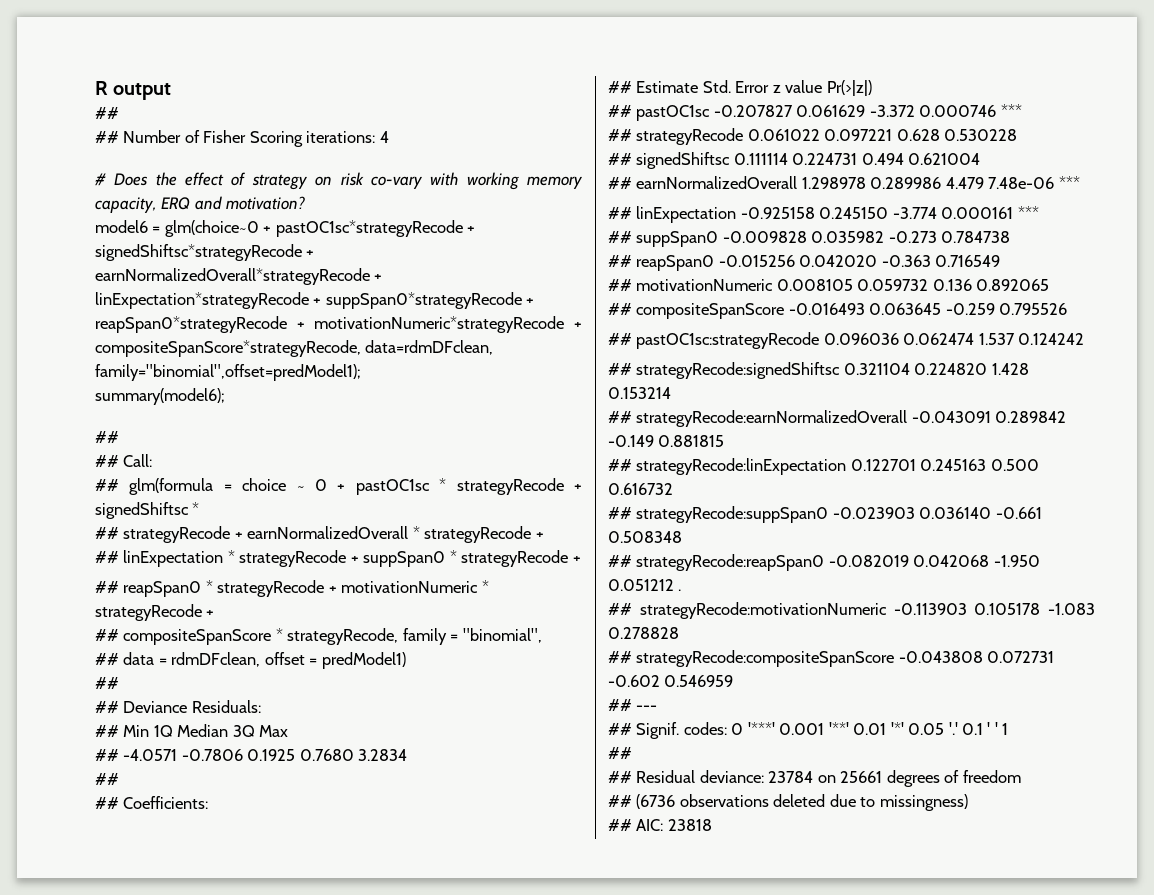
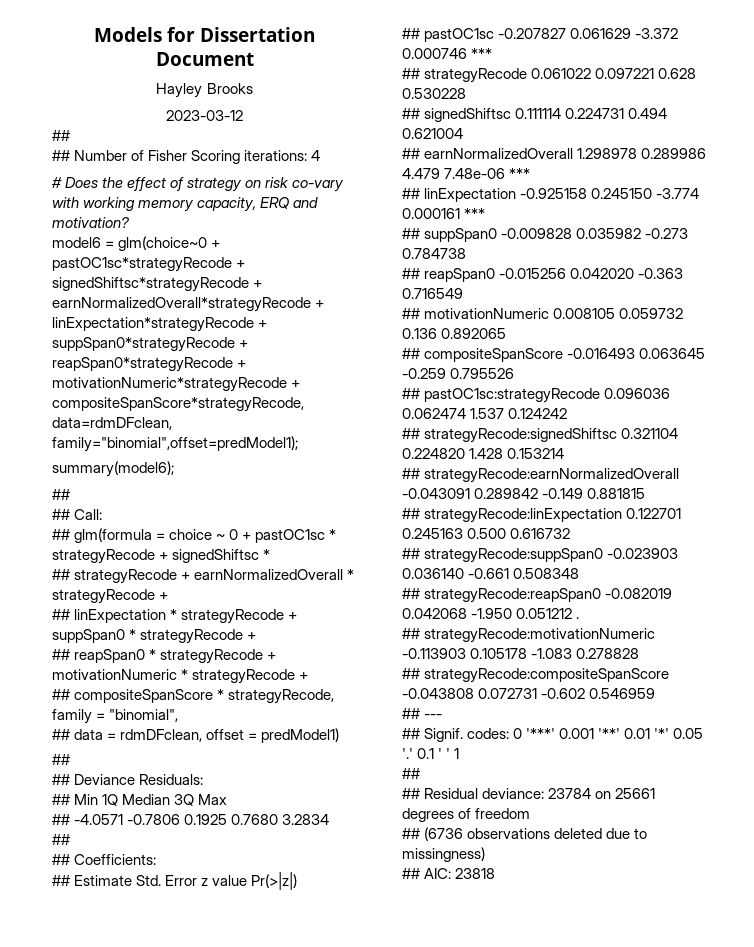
- R output
+ Models for Dissertation Document
+ Hayley Brooks
+ 2023-03-12

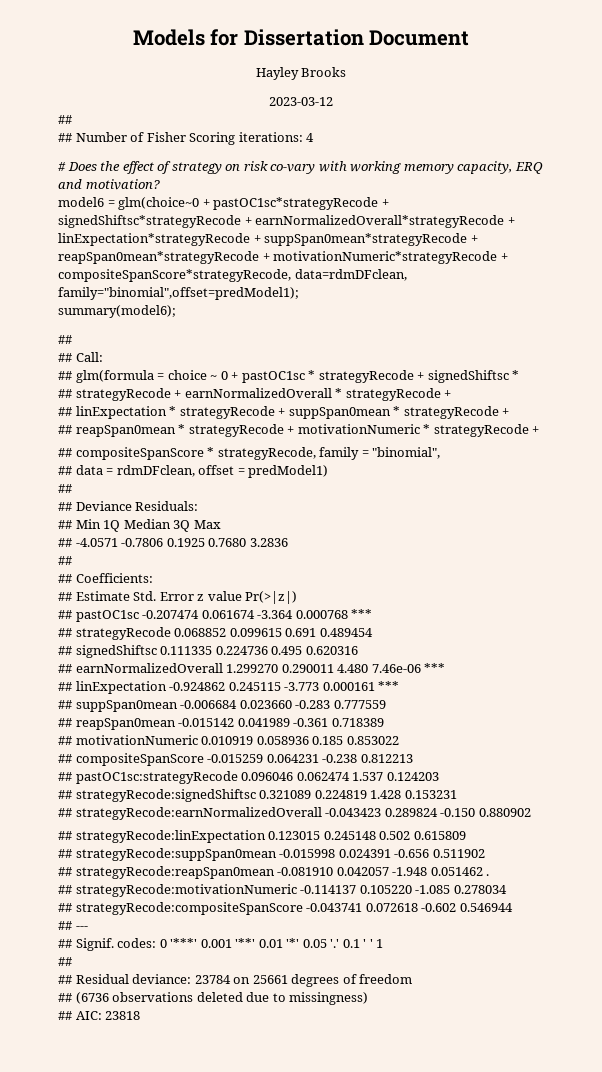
- model6 = glm(choice~0 + pastOC1sc*strategyRecode + signedShiftsc*strategyRecode + earnNormalizedOverall*strategyRecode + linExpectation*strategyRecode + suppSpan0*strategyRecode + reapSpan0*strategyRecode + motivationNumeric*strategyRecode + compositeSpanScore*strategyRecode, data=rdmDFclean, family="binomial",offset=predModel1);
+ model6 = glm(choice~0 + pastOC1sc*strategyRecode + signedShiftsc*strategyRecode + earnNormalizedOverall*strategyRecode + linExpectation*strategyRecode + suppSpan0mean*strategyRecode + reapSpan0mean*strategyRecode + motivationNumeric*strategyRecode + compositeSpanScore*strategyRecode, data=rdmDFclean, family="binomial",offset=predModel1);
- ## linExpectation * strategyRecode + suppSpan0 * strategyRecode +
- ## reapSpan0 * strategyRecode + motivationNumeric * strategyRecode +
+ ## linExpectation * strategyRecode + suppSpan0mean * strategyRecode +
+ ## reapSpan0mean * strategyRecode + motivationNumeric * strategyRecode +
- ## -4.0571 -0.7806 0.1925 0.7680 3.2834
+ ## -4.0571 -0.7806 0.1925 0.7680 3.2836
- ## pastOC1sc -0.207827 0.061629 -3.372 0.000746 ***
+ ## pastOC1sc -0.207474 0.061674 -3.364 0.000768 ***
- ## strategyRecode 0.061022 0.097221 0.628 0.530228
- ## signedShiftsc 0.111114 0.224731 0.494 0.621004
- ## earnNormalizedOverall 1.298978 0.289986 4.479 7.48e-06 ***
+ ## strategyRecode 0.068852 0.099615 0.691 0.489454
+ ## signedShiftsc 0.111335 0.224736 0.495 0.620316
+ ## earnNormalizedOverall 1.299270 0.290011 4.480 7.46e-06 ***
- ## linExpectation -0.925158 0.245150 -3.774 0.000161 ***
+ ## linExpectation -0.924862 0.245115 -3.773 0.000161 ***
- ## suppSpan0 -0.009828 0.035982 -0.273 0.784738
- ## reapSpan0 -0.015256 0.042020 -0.363 0.716549
- ## motivationNumeric 0.008105 0.059732 0.136 0.892065
- ## compositeSpanScore -0.016493 0.063645 -0.259 0.795526
+ ## suppSpan0mean -0.006684 0.023660 -0.283 0.777559
+ ## reapSpan0mean -0.015142 0.041989 -0.361 0.718389
+ ## motivationNumeric 0.010919 0.058936 0.185 0.853022
+ ## compositeSpanScore -0.015259 0.064231 -0.238 0.812213
- ## pastOC1sc:strategyRecode 0.096036 0.062474 1.537 0.124242
+ ## pastOC1sc:strategyRecode 0.096046 0.062474 1.537 0.124203
- ## strategyRecode:signedShiftsc 0.321104 0.224820 1.428 0.153214
- ## strategyRecode:earnNormalizedOverall -0.043091 0.289842 -0.149 0.881815
- ## strategyRecode:linExpectation 0.122701 0.245163 0.500 0.616732
- ## strategyRecode:suppSpan0 -0.023903 0.036140 -0.661 0.508348
- ## strategyRecode:reapSpan0 -0.082019 0.042068 -1.950 0.051212 .
- ## strategyRecode:motivationNumeric -0.113903 0.105178 -1.083 0.278828
- ## strategyRecode:compositeSpanScore -0.043808 0.072731 -0.602 0.546959
+ ## strategyRecode:signedShiftsc 0.321089 0.224819 1.428 0.153231
+ ## strategyRecode:earnNormalizedOverall -0.043423 0.289824 -0.150 0.880902
+ ## strategyRecode:linExpectation 0.123015 0.245148 0.502 0.615809
+ ## strategyRecode:suppSpan0mean -0.015998 0.024391 -0.656 0.511902
+ ## strategyRecode:reapSpan0mean -0.081910 0.042057 -1.948 0.051462 .
+ ## strategyRecode:motivationNumeric -0.114137 0.105220 -1.085 0.278034
+ ## strategyRecode:compositeSpanScore -0.043741 0.072618 -0.602 0.546944

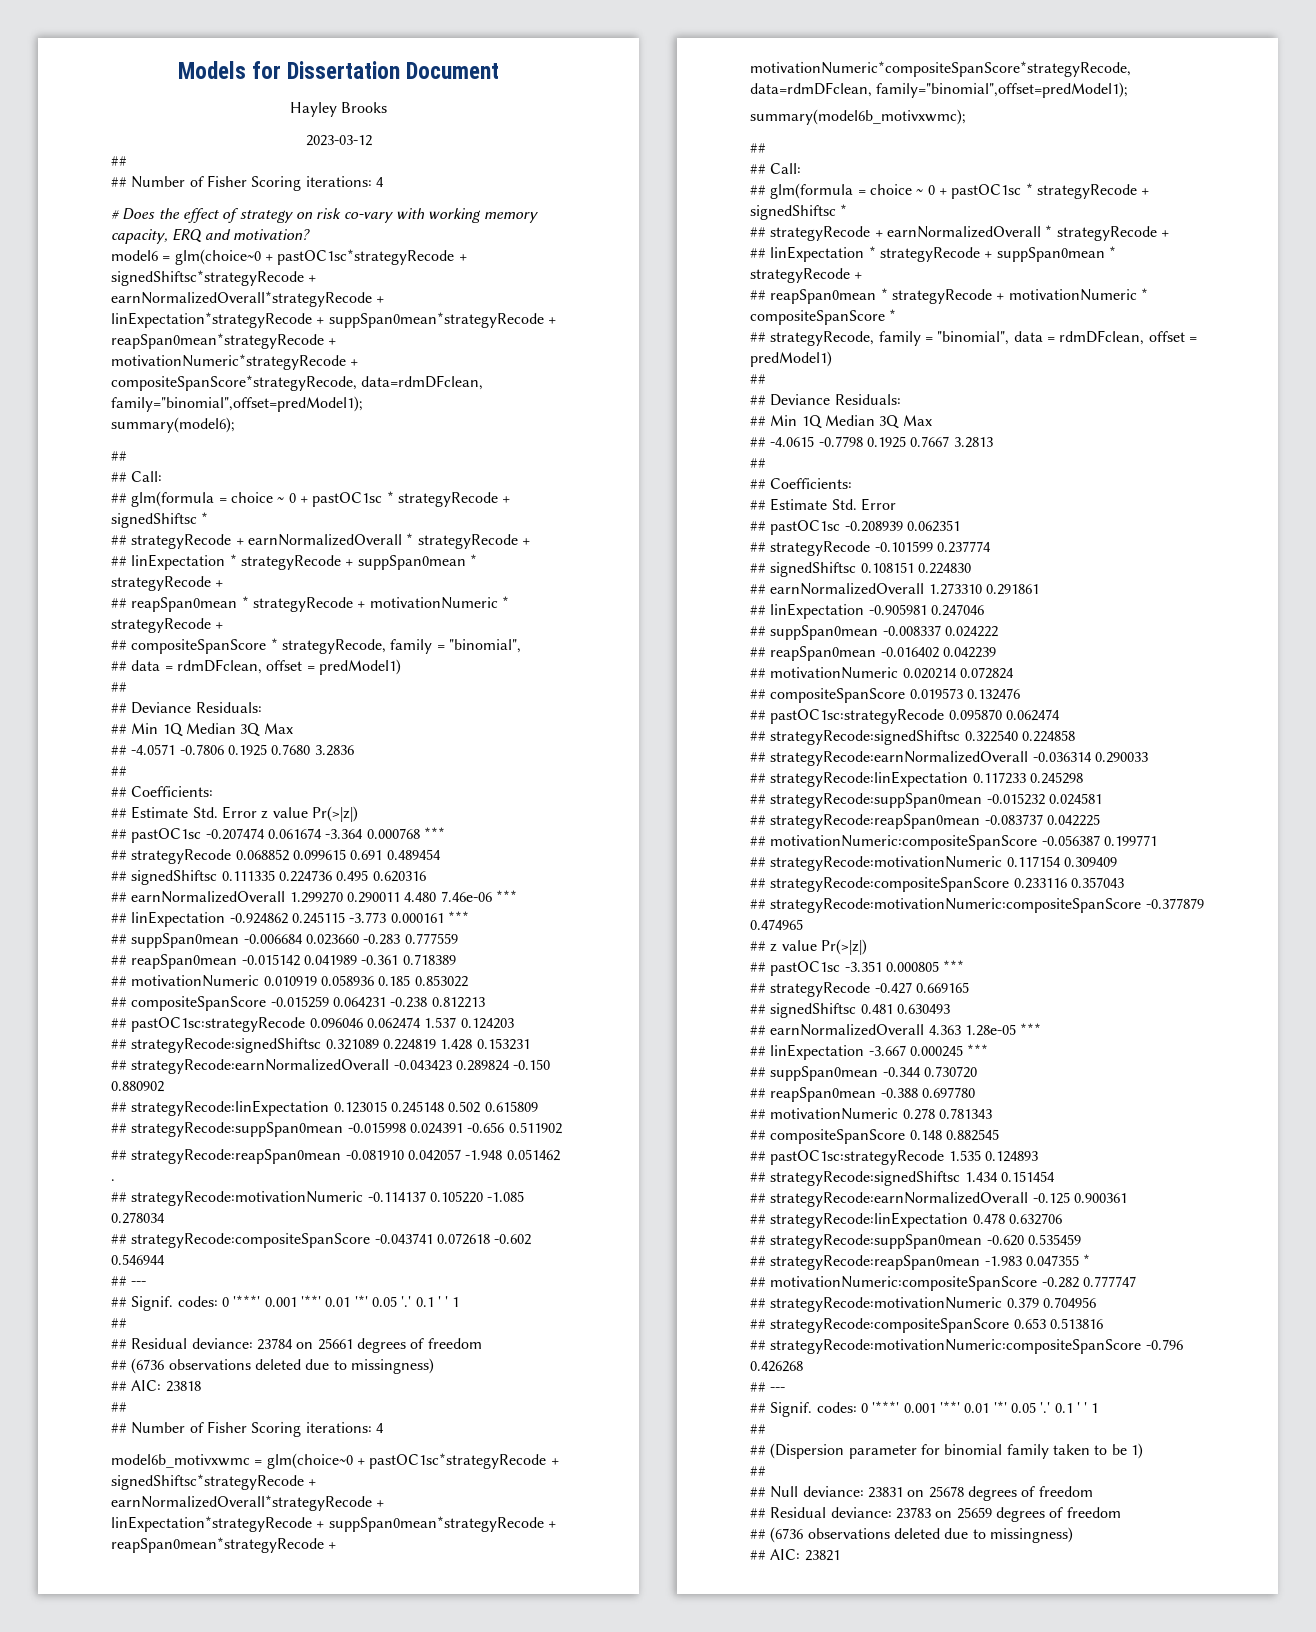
  ## AIC: 23818
+ ##
+ ## Number of Fisher Scoring iterations: 4
+ model6b_motivxwmc = glm(choice~0 + pastOC1sc*strategyRecode + signedShiftsc*strategyRecode + earnNormalizedOverall*strategyRecode + linExpectation*strategyRecode + suppSpan0mean*strategyRecode + reapSpan0mean*strategyRecode + motivationNumeric*compositeSpanScore*strategyRecode, data=rdmDFclean, family="binomial",offset=predModel1);
+ summary(model6b_motivxwmc);
+ ##
+ ## Call:
+ ## glm(formula = choice ~ 0 + pastOC1sc * strategyRecode + signedShiftsc *
+ ## strategyRecode + earnNormalizedOverall * strategyRecode +
+ ## linExpectation * strategyRecode + suppSpan0mean * strategyRecode +
+ ## reapSpan0mean * strategyRecode + motivationNumeric * compositeSpanScore *
+ ## strategyRecode, family = "binomial", data = rdmDFclean, offset = predModel1)
+ ##
+ ## Deviance Residuals:
+ ## Min 1Q Median 3Q Max
+ ## -4.0615 -0.7798 0.1925 0.7667 3.2813
+ ##
+ ## Coefficients:
+ ## Estimate Std. Error
+ ## pastOC1sc -0.208939 0.062351
+ ## strategyRecode -0.101599 0.237774
+ ## signedShiftsc 0.108151 0.224830
+ ## earnNormalizedOverall 1.273310 0.291861
+ ## linExpectation -0.905981 0.247046
+ ## suppSpan0mean -0.008337 0.024222
+ ## reapSpan0mean -0.016402 0.042239
+ ## motivationNumeric 0.020214 0.072824
+ ## compositeSpanScore 0.019573 0.132476
+ ## pastOC1sc:strategyRecode 0.095870 0.062474
+ ## strategyRecode:signedShiftsc 0.322540 0.224858
+ ## strategyRecode:earnNormalizedOverall -0.036314 0.290033
+ ## strategyRecode:linExpectation 0.117233 0.245298
+ ## strategyRecode:suppSpan0mean -0.015232 0.024581
+ ## strategyRecode:reapSpan0mean -0.083737 0.042225
+ ## motivationNumeric:compositeSpanScore -0.056387 0.199771
+ ## strategyRecode:motivationNumeric 0.117154 0.309409
+ ## strategyRecode:compositeSpanScore 0.233116 0.357043
+ ## strategyRecode:motivationNumeric:compositeSpanScore -0.377879 0.474965
+ ## z value Pr(>|z|)
+ ## pastOC1sc -3.351 0.000805 ***
+ ## strategyRecode -0.427 0.669165
+ ## signedShiftsc 0.481 0.630493
+ ## earnNormalizedOverall 4.363 1.28e-05 ***
+ ## linExpectation -3.667 0.000245 ***
+ ## suppSpan0mean -0.344 0.730720
+ ## reapSpan0mean -0.388 0.697780
+ ## motivationNumeric 0.278 0.781343
+ ## compositeSpanScore 0.148 0.882545
+ ## pastOC1sc:strategyRecode 1.535 0.124893
+ ## strategyRecode:signedShiftsc 1.434 0.151454
+ ## strategyRecode:earnNormalizedOverall -0.125 0.900361
+ ## strategyRecode:linExpectation 0.478 0.632706
+ ## strategyRecode:suppSpan0mean -0.620 0.535459
+ ## strategyRecode:reapSpan0mean -1.983 0.047355 *
+ ## motivationNumeric:compositeSpanScore -0.282 0.777747
+ ## strategyRecode:motivationNumeric 0.379 0.704956
+ ## strategyRecode:compositeSpanScore 0.653 0.513816
+ ## strategyRecode:motivationNumeric:compositeSpanScore -0.796 0.426268
+ ## ---
+ ## Signif. codes: 0 '***' 0.001 '**' 0.01 '*' 0.05 '.' 0.1 ' ' 1
+ ##
+ ## (Dispersion parameter for binomial family taken to be 1)
+ ##
+ ## Null deviance: 23831 on 25678 degrees of freedom
+ ## Residual deviance: 23783 on 25659 degrees of freedom
+ ## (6736 observations deleted due to missingness)
+ ## AIC: 23821

